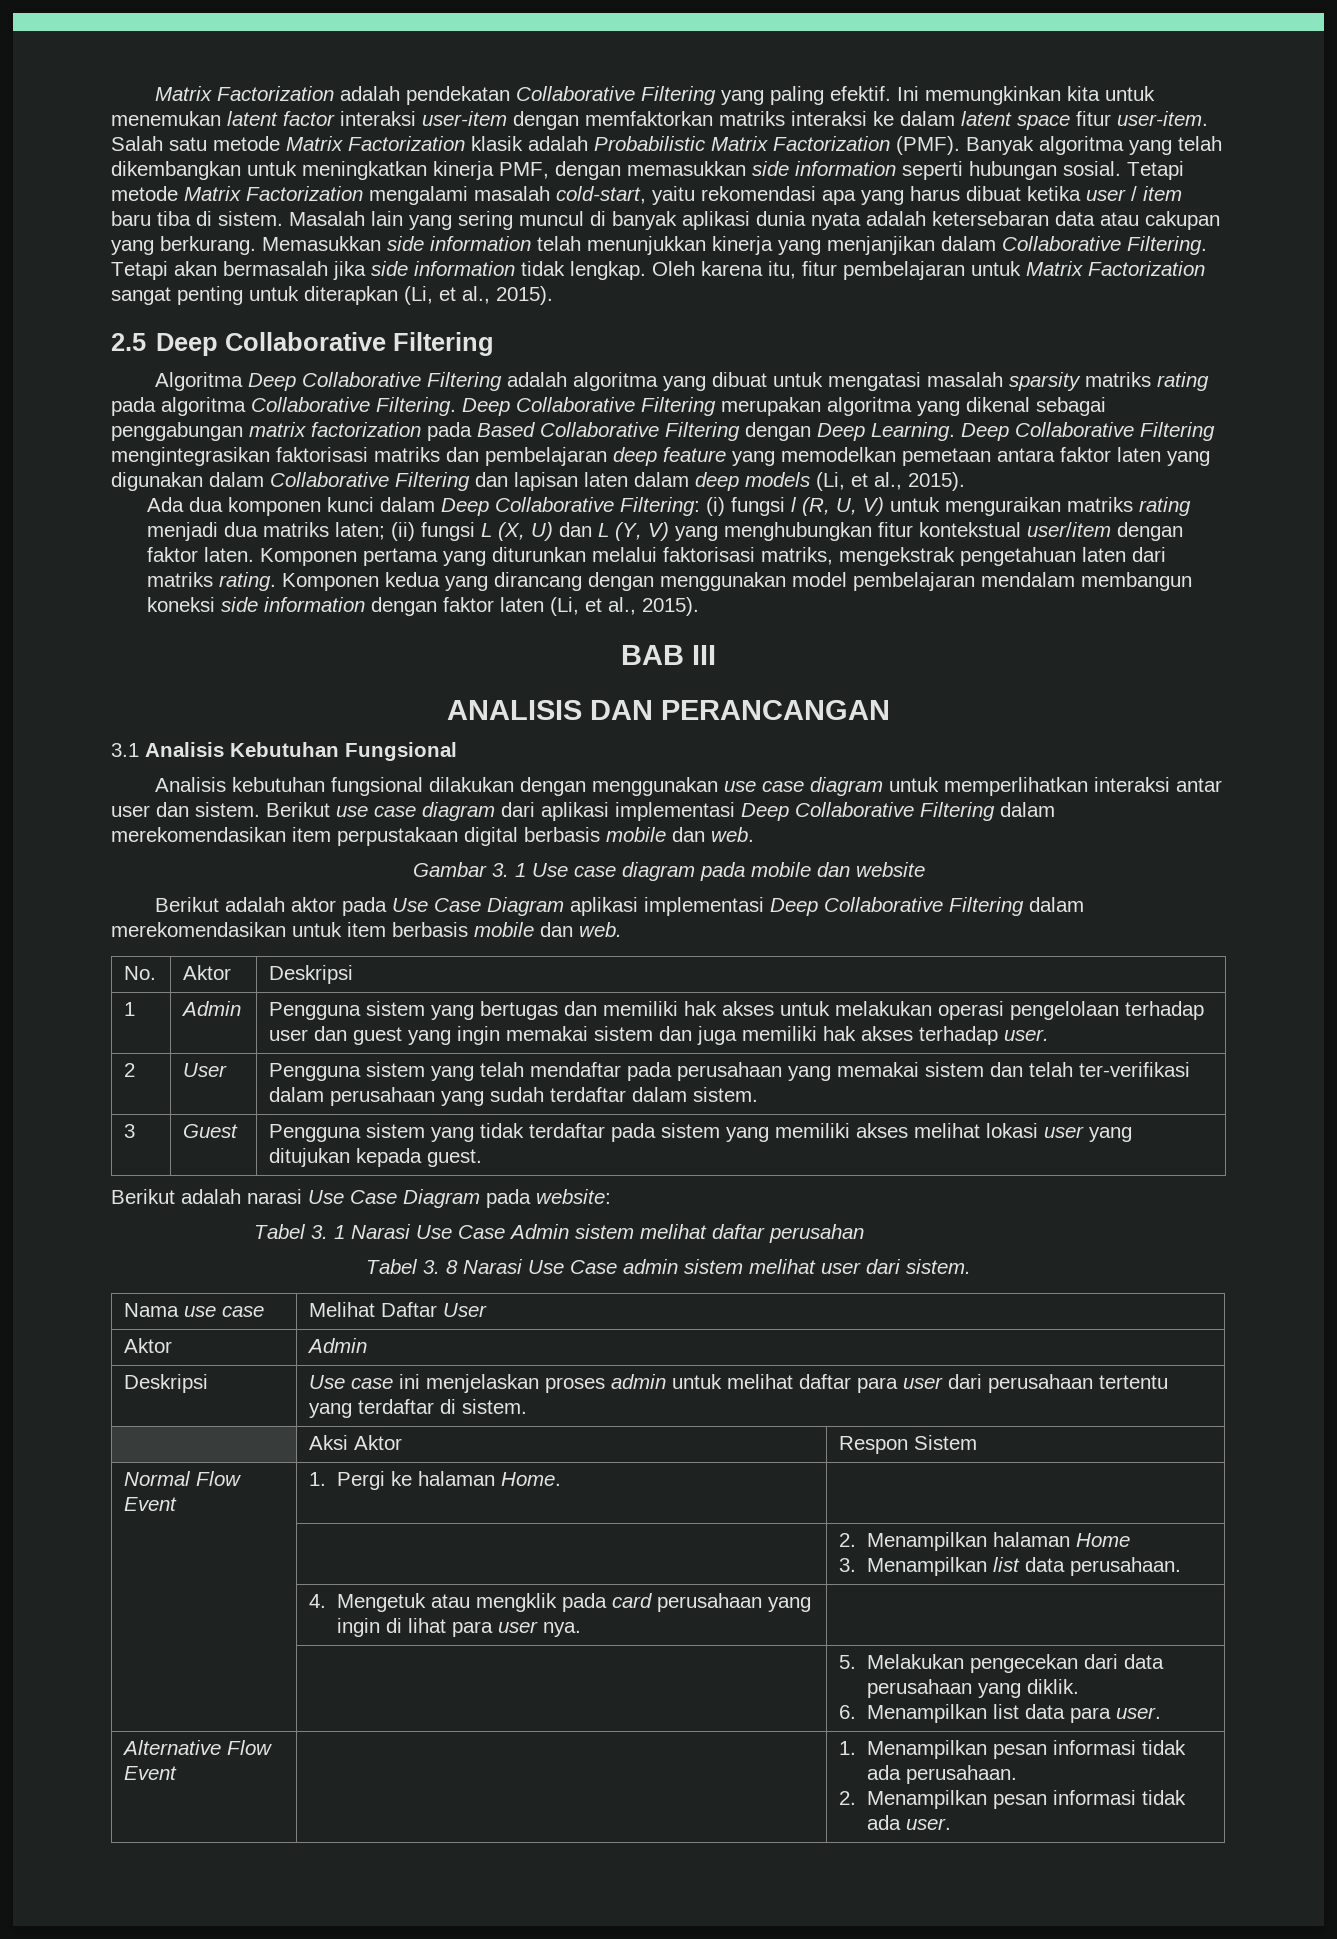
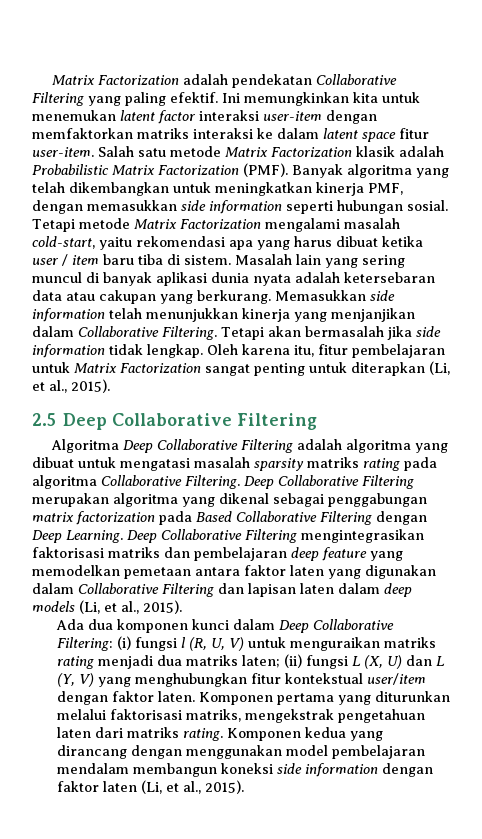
- BAB III
- ANALISIS DAN PERANCANGAN
- 3.1 Analisis Kebutuhan Fungsional
- Analisis kebutuhan fungsional dilakukan dengan menggunakan use case diagram untuk memperlihatkan interaksi antar user dan sistem. Berikut use case diagram dari aplikasi implementasi Deep Collaborative Filtering dalam merekomendasikan item perpustakaan digital berbasis mobile dan web.
- Gambar 3. 1 Use case diagram pada mobile dan website
- Berikut adalah aktor pada Use Case Diagram aplikasi implementasi Deep Collaborative Filtering dalam merekomendasikan untuk item berbasis mobile dan web.
- No. | Aktor | Deskripsi
- 1 | Admin | Pengguna sistem yang bertugas dan memiliki hak akses untuk melakukan operasi pengelolaan terhadap user dan guest yang ingin memakai sistem dan juga memiliki hak akses terhadap user.
- 2 | User | Pengguna sistem yang telah mendaftar pada perusahaan yang memakai sistem dan telah ter-verifikasi dalam perusahaan yang sudah terdaftar dalam sistem.
- 3 | Guest | Pengguna sistem yang tidak terdaftar pada sistem yang memiliki akses melihat lokasi user yang ditujukan kepada guest.
- Berikut adalah narasi Use Case Diagram pada website:
- Tabel 3. 1 Narasi Use Case Admin sistem melihat daftar perusahan
- Tabel 3. 8 Narasi Use Case admin sistem melihat user dari sistem.
- Nama use case | Melihat Daftar User
- Aktor | Admin
- Deskripsi | Use case ini menjelaskan proses admin untuk melihat daftar para user dari perusahaan tertentu yang terdaftar di sistem.
- | Aksi Aktor | Respon Sistem
- Normal Flow Event | 1. Pergi ke halaman Home. |
- | | 2. Menampilkan halaman Home
- 3. Menampilkan list data perusahaan.
- | 4. Mengetuk atau mengklik pada card perusahaan yang ingin di lihat para user nya. |
- | | 5. Melakukan pengecekan dari data perusahaan yang diklik.
- 6. Menampilkan list data para user.
- Alternative Flow Event | | 1. Menampilkan pesan informasi tidak ada perusahaan.
- 2. Menampilkan pesan informasi tidak ada user.

